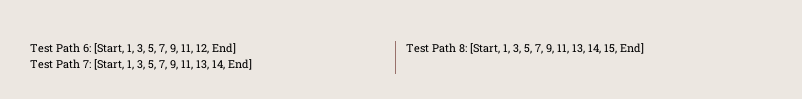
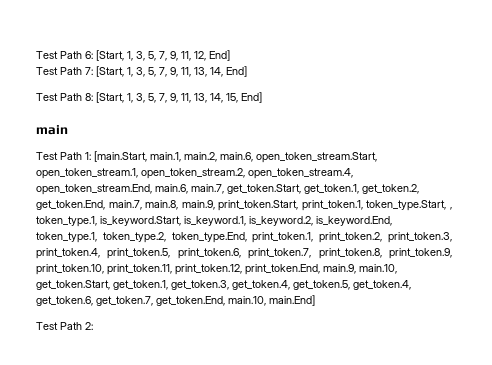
+ main
+ Test Path 1: [main.Start, main.1, main.2, main.6, open_token_stream.Start, open_token_stream.1, open_token_stream.2, open_token_stream.4, open_token_stream.End, main.6, main.7, get_token.Start, get_token.1, get_token.2, get_token.End, main.7, main.8, main.9, print_token.Start, print_token.1, token_type.Start, , token_type.1, is_keyword.Start, is_keyword.1, is_keyword.2, is_keyword.End, token_type.1, token_type.2, token_type.End, print_token.1, print_token.2, print_token.3, print_token.4, print_token.5, print_token.6, print_token.7, print_token.8, print_token.9, print_token.10, print_token.11, print_token.12, print_token.End, main.9, main.10, get_token.Start, get_token.1, get_token.3, get_token.4, get_token.5, get_token.4, get_token.6, get_token.7, get_token.End, main.10, main.End]
+ Test Path 2:

